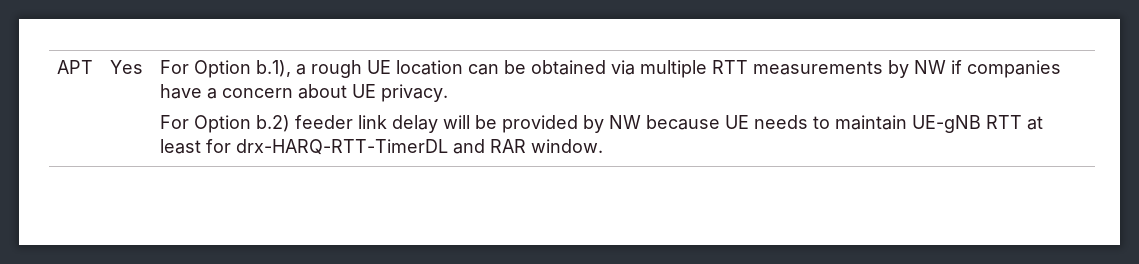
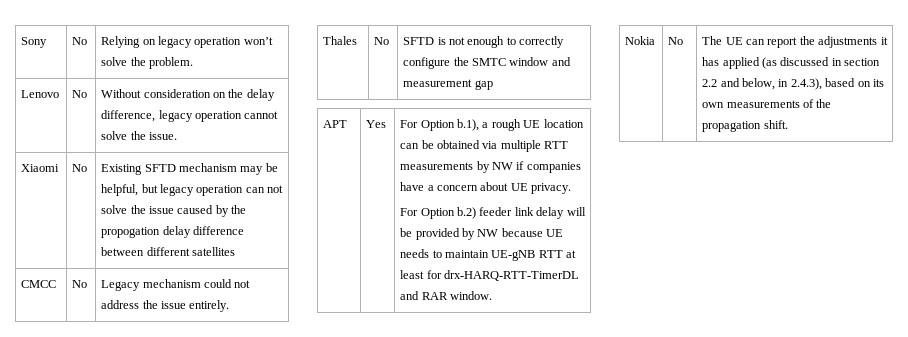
+ Sony | No | Relying on legacy operation won’t solve the problem.
+ Lenovo | No | Without consideration on the delay difference, legacy operation cannot solve the issue.
+ Xiaomi | No | Existing SFTD mechanism may be helpful, but legacy operation can not solve the issue caused by the propogation delay difference between different satellites
+ CMCC | No | Legacy mechanism could not address the issue entirely.
+ Thales | No | SFTD is not enough to correctly configure the SMTC window and measurement gap
+ Nokia | No | The UE can report the adjustments it has applied (as discussed in section 2.2 and below, in 2.4.3), based on its own measurements of the propagation shift.

